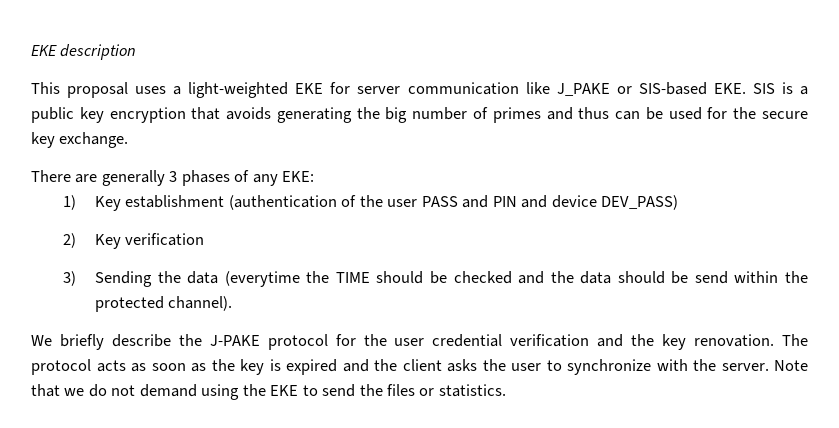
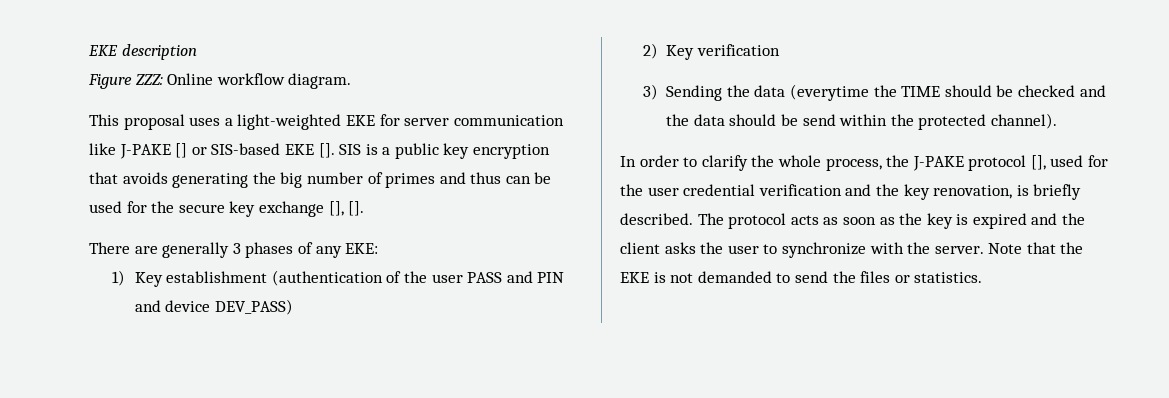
+ Figure ZZZ: Online workflow diagram.
- This proposal uses a light-weighted EKE for server communication like J_PAKE or SIS-based EKE. SIS is a public key encryption that avoids generating the big number of primes and thus can be used for the secure key exchange.
+ This proposal uses a light-weighted EKE for server communication like J-PAKE [] or SIS-based EKE []. SIS is a public key encryption that avoids generating the big number of primes and thus can be used for the secure key exchange [], [].
- We briefly describe the J-PAKE protocol for the user credential verification and the key renovation.
+ In order to clarify the whole process, the J-PAKE protocol [], used for the user credential verification and the key renovation, is briefly described.
- Note that we do not demand using the EKE to send the files or statistics.
+ Note that the EKE is not demanded to send the files or statistics.

